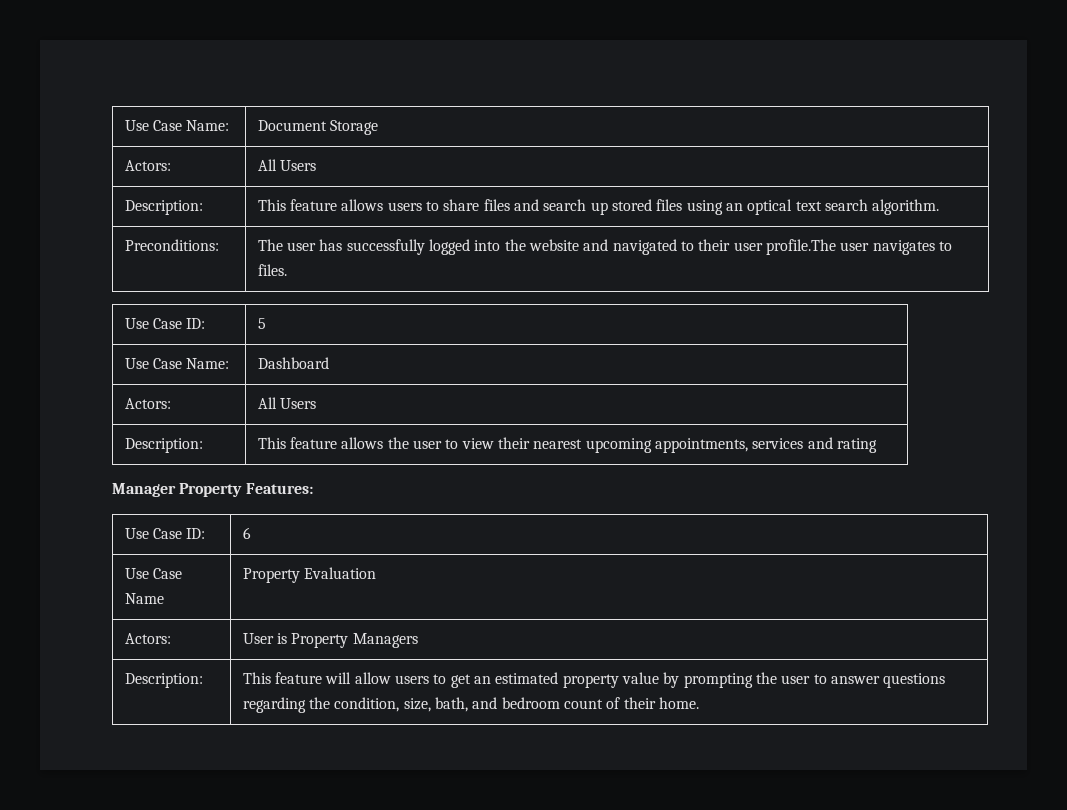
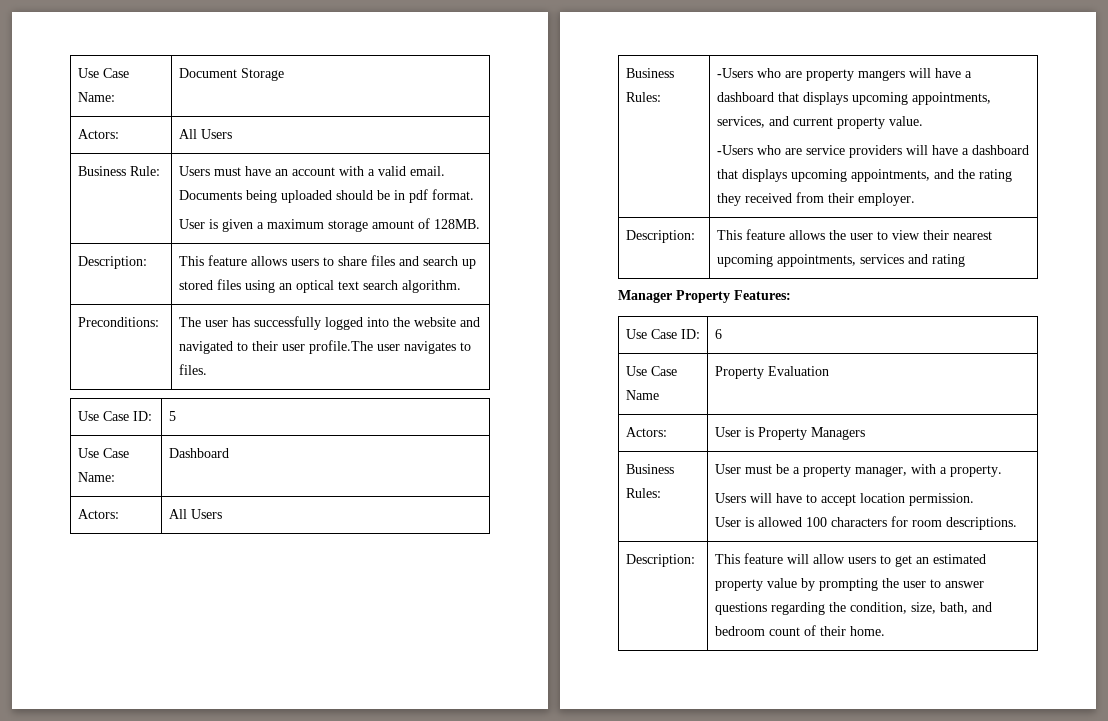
+ Business Rule: | Users must have an account with a valid email. Documents being uploaded should be in pdf format.
+ User is given a maximum storage amount of 128MB.
+ Business Rules: | -Users who are property mangers will have a dashboard that displays upcoming appointments, services, and current property value.
+ -Users who are service providers will have a dashboard that displays upcoming appointments, and the rating they received from their employer.
+ Business Rules: | User must be a property manager, with a property.
+ Users will have to accept location permission.
+ User is allowed 100 characters for room descriptions.

